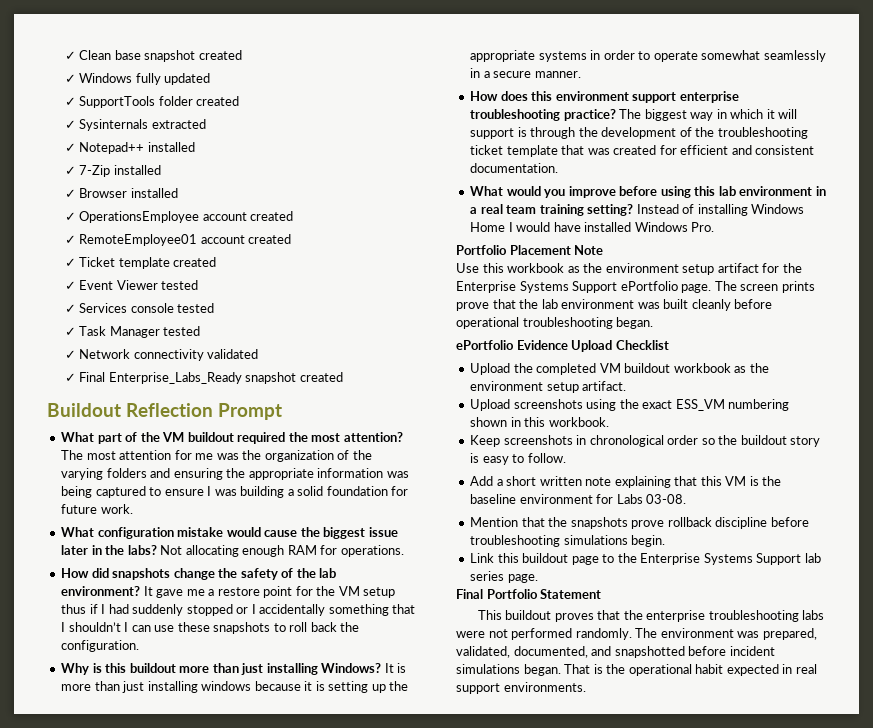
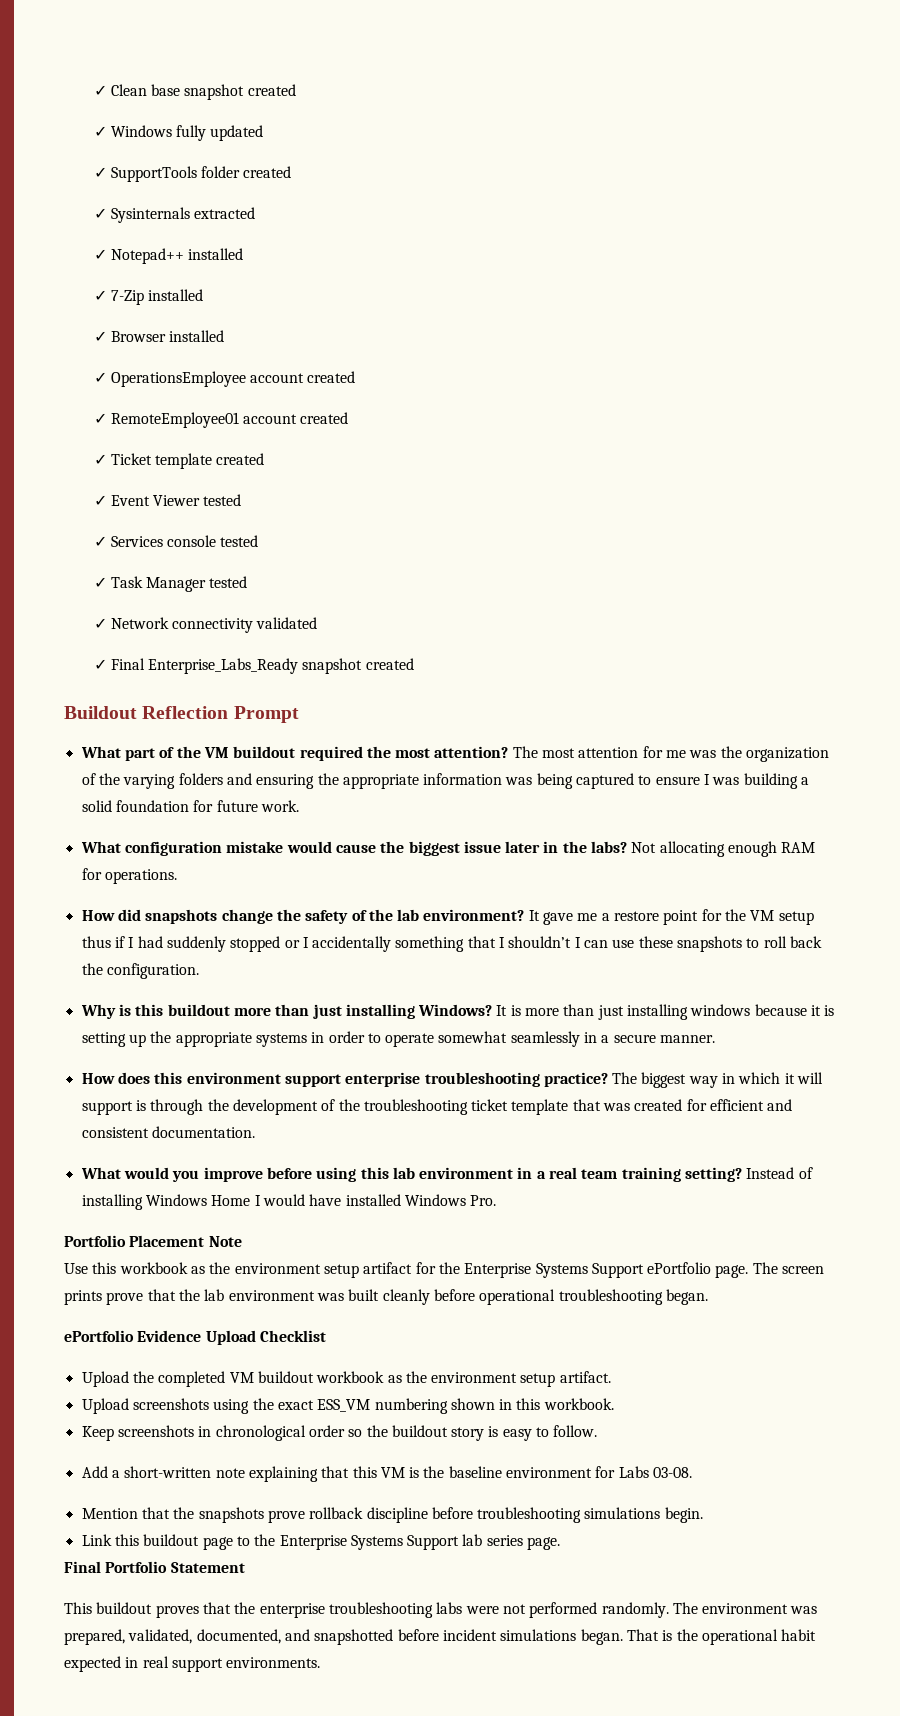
- Add a short written note explaining that this VM is the baseline environment for Labs 03-08.
+ Add a short-written note explaining that this VM is the baseline environment for Labs 03-08.

